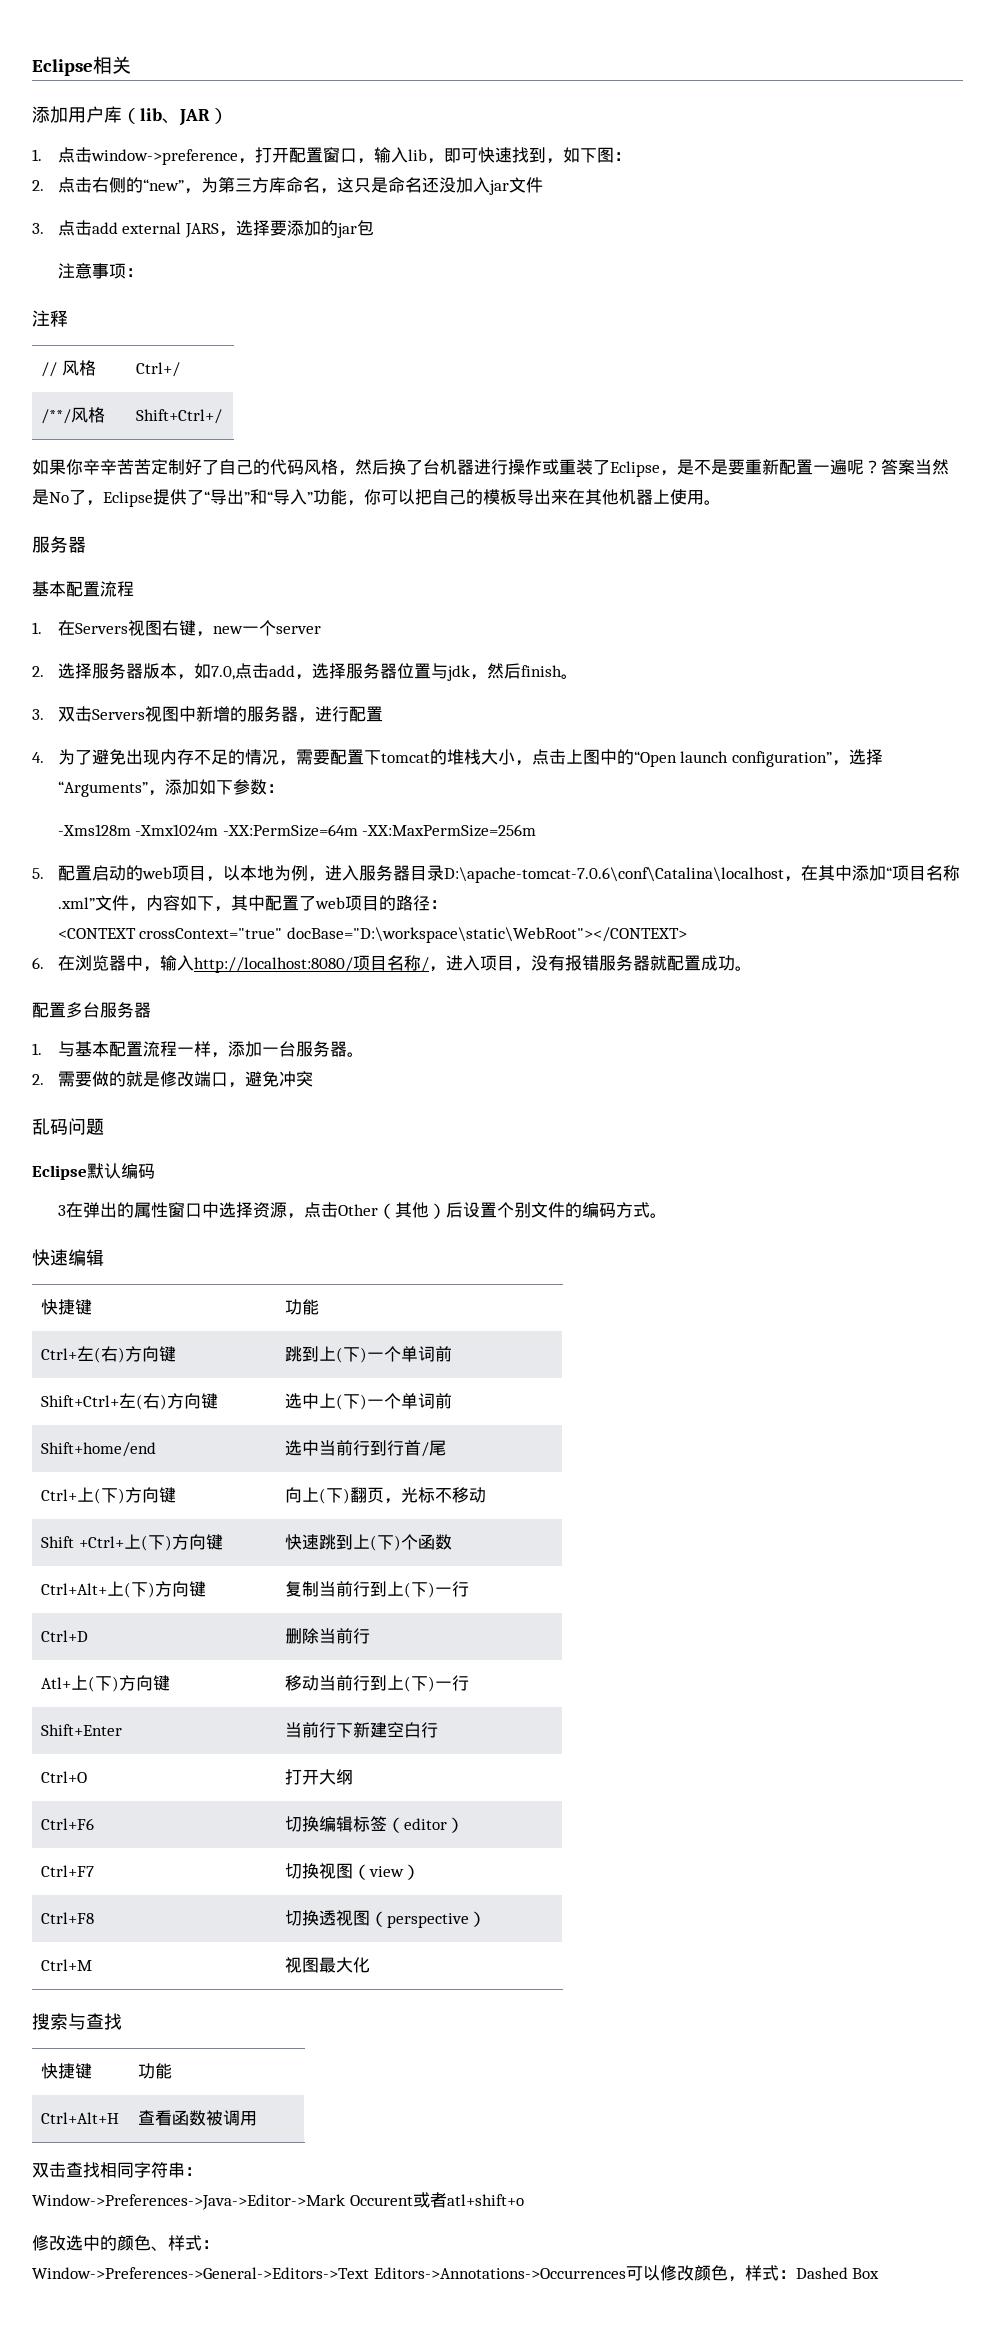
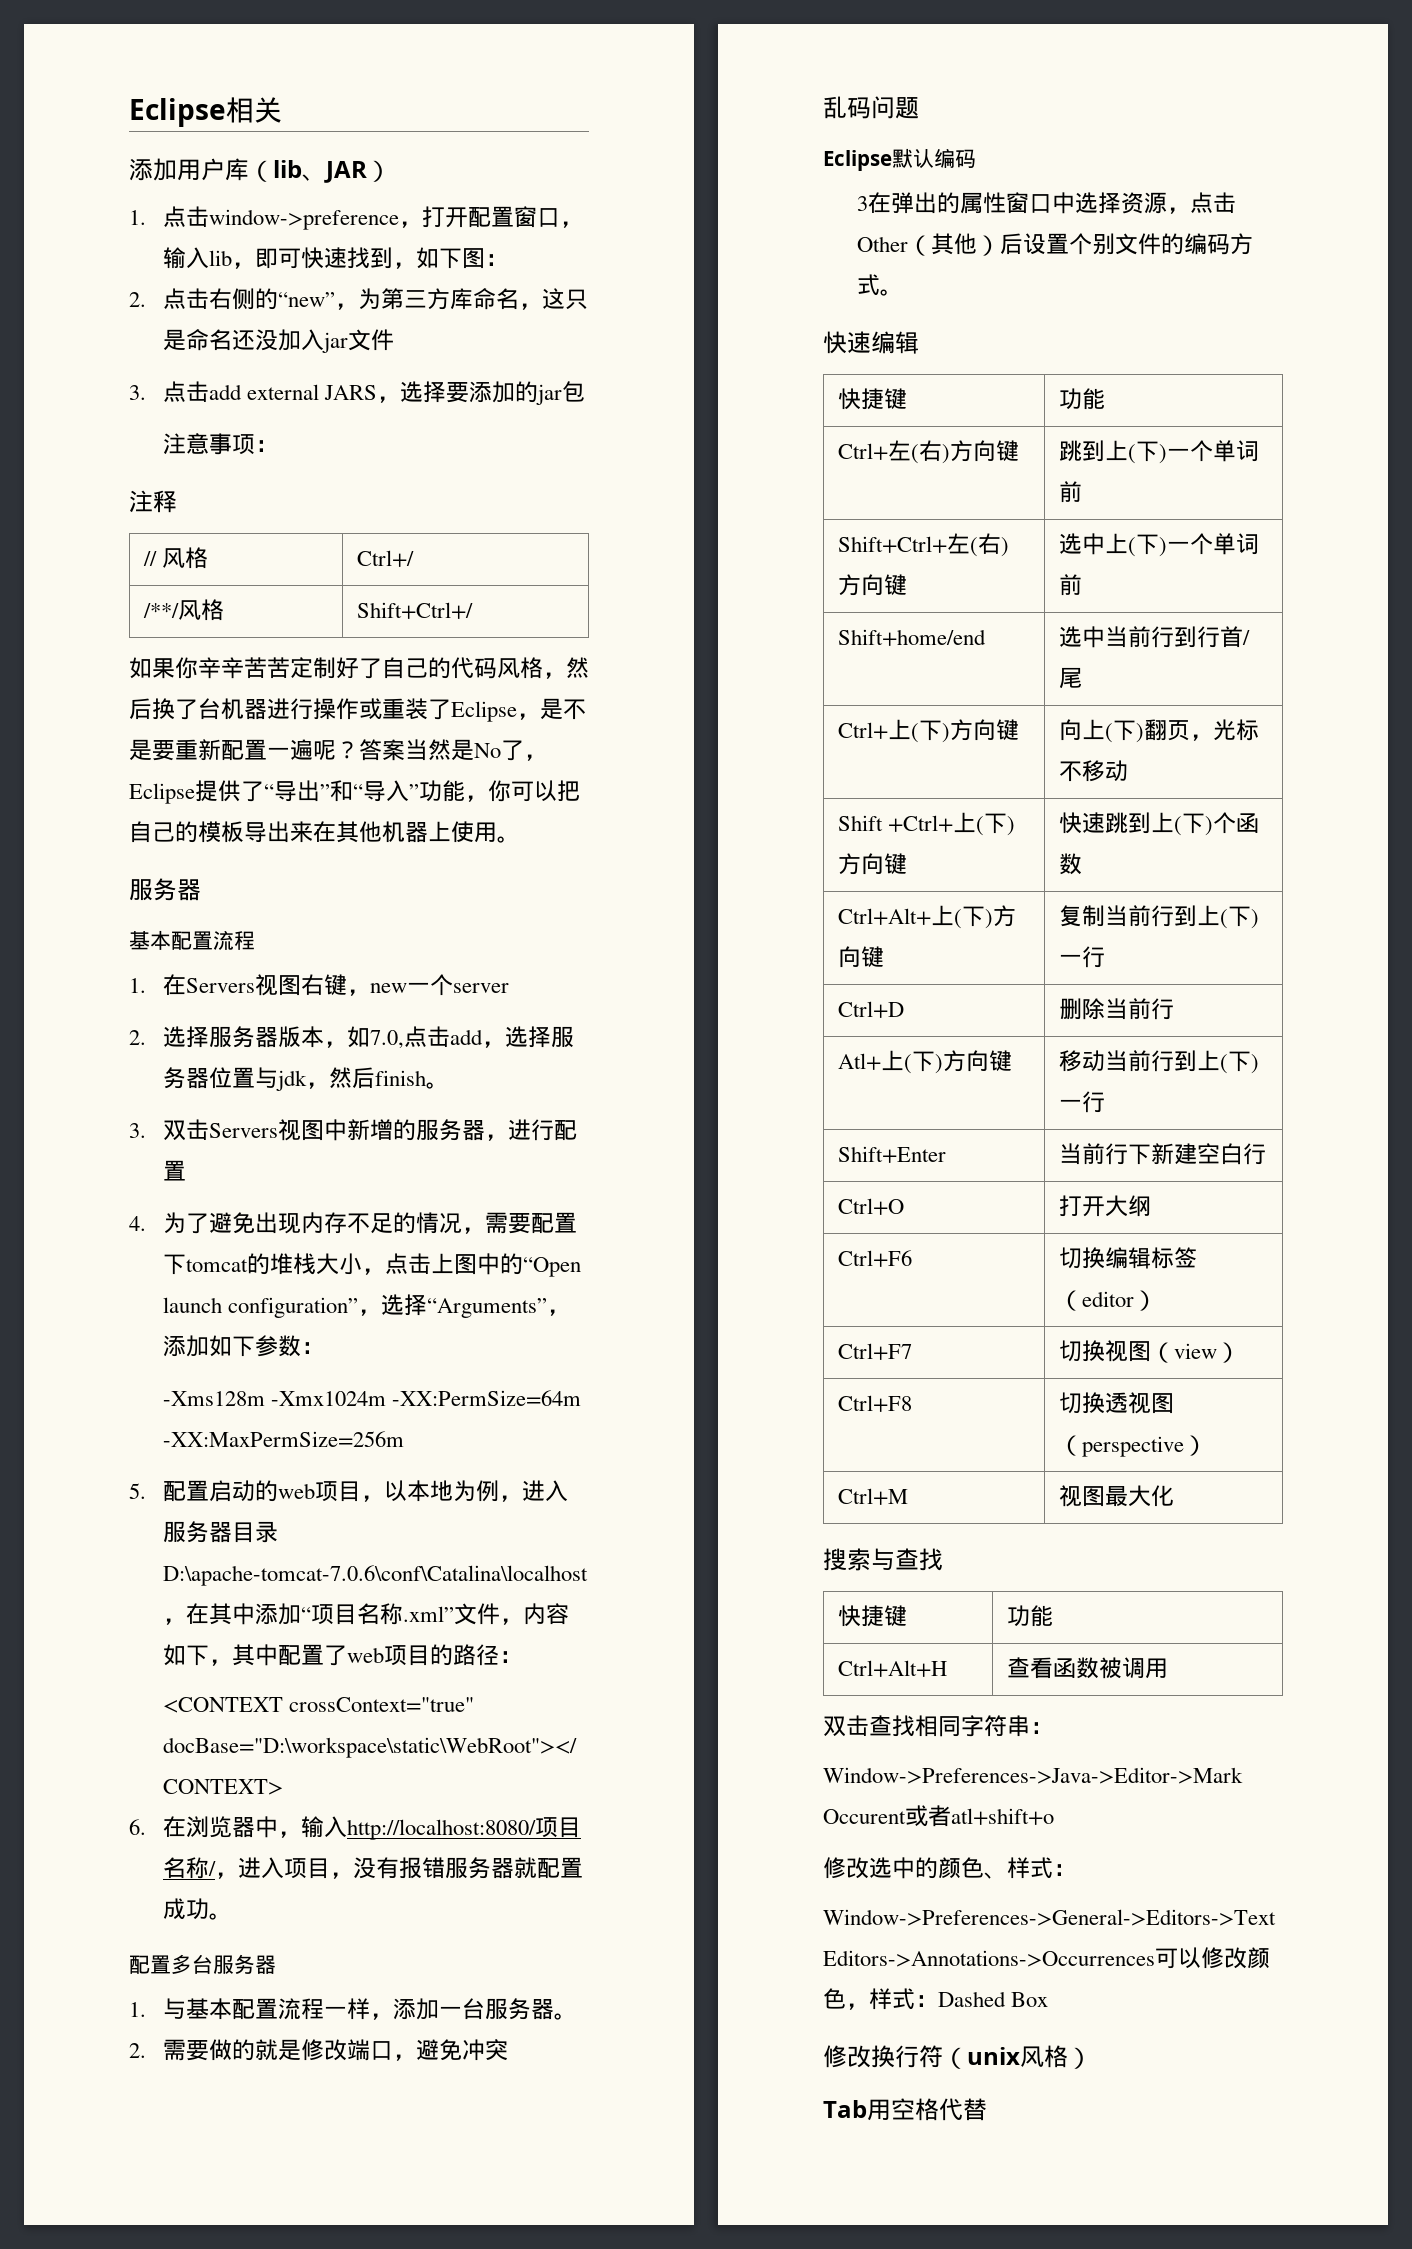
+ 修改换行符（unix风格）
+ Tab用空格代替

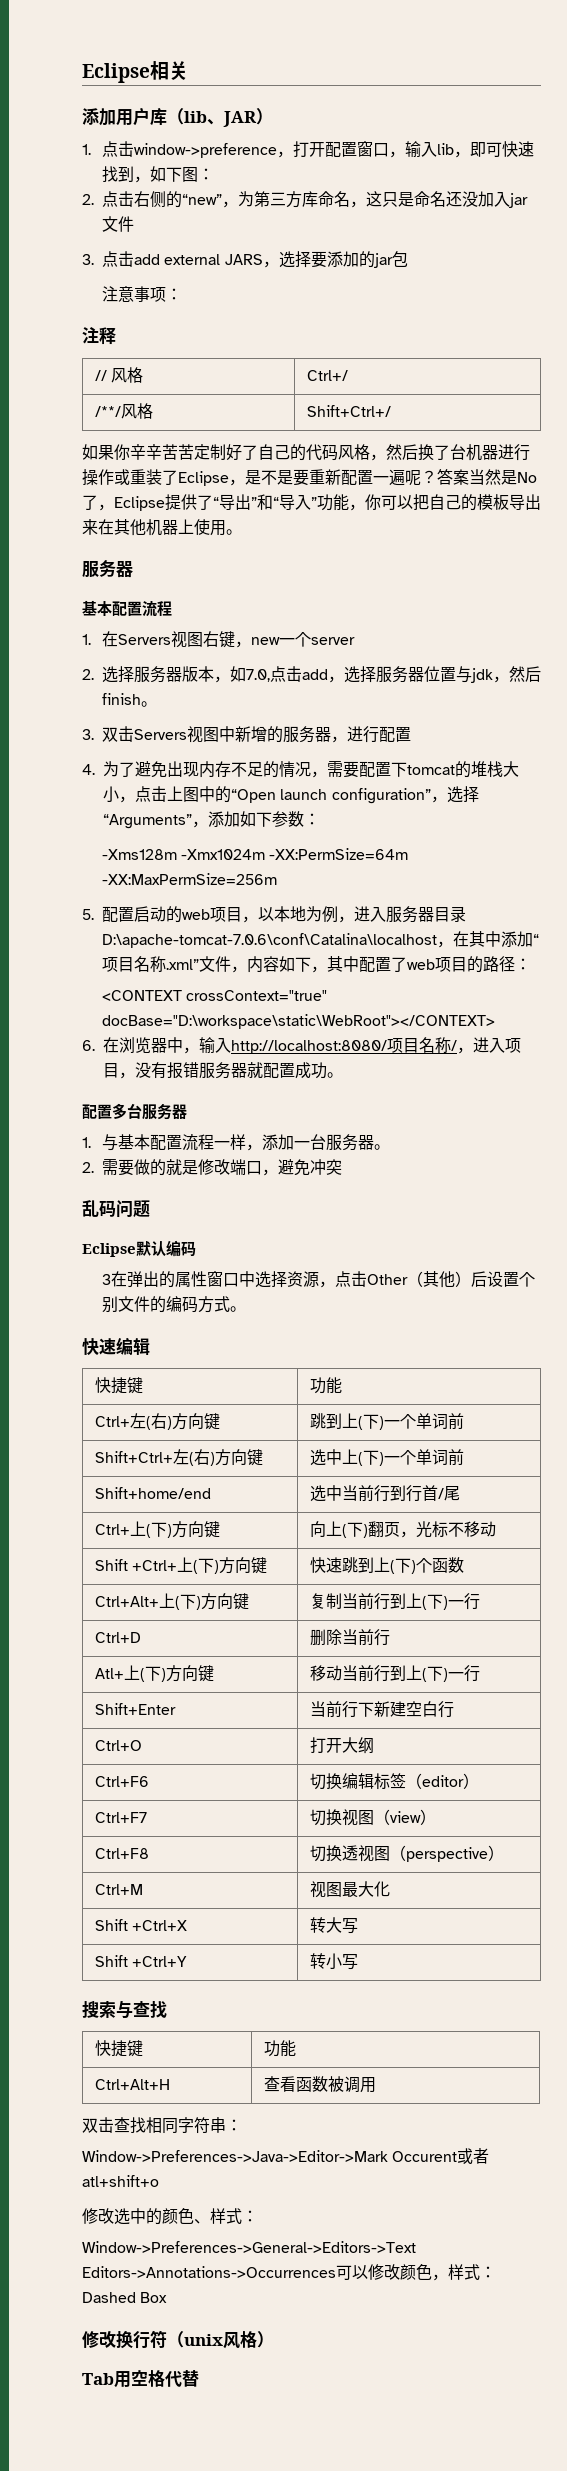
+ Shift +Ctrl+X | 转大写
+ Shift +Ctrl+Y | 转小写

